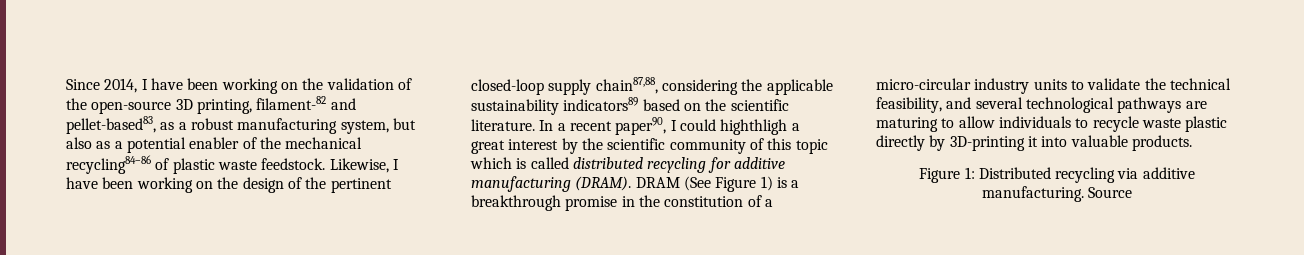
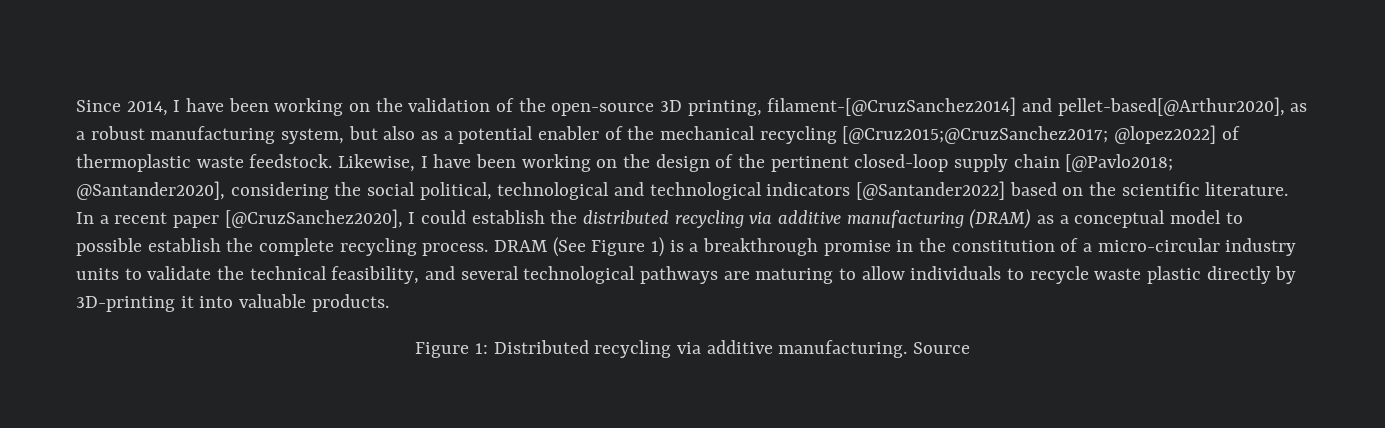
- Since 2014, I have been working on the validation of the open-source 3D printing, filament-82 and pellet-based83, as a robust manufacturing system, but also as a potential enabler of the mechanical recycling84–86 of plastic waste feedstock.
+ Since 2014, I have been working on the validation of the open-source 3D printing, filament-[@CruzSanchez2014] and pellet-based[@Arthur2020], as a robust manufacturing system, but also as a potential enabler of the mechanical recycling [@Cruz2015;@CruzSanchez2017; @lopez2022] of thermoplastic waste feedstock.
- Likewise, I have been working on the design of the pertinent closed-loop supply chain87,88, considering the applicable sustainability indicators89 based on the scientific literature.
+ Likewise, I have been working on the design of the pertinent closed-loop supply chain [@Pavlo2018; @Santander2020], considering the social political, technological and technological indicators [@Santander2022] based on the scientific literature.
- In a recent paper90, I could highthligh a great interest by the scientific community of this topic which is called distributed recycling for additive manufacturing (DRAM).
+ In a recent paper [@CruzSanchez2020], I could establish the distributed recycling via additive manufacturing (DRAM) as a conceptual model to possible establish the complete recycling process.

